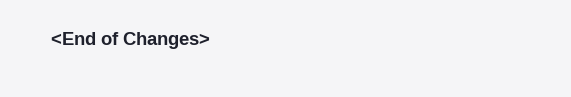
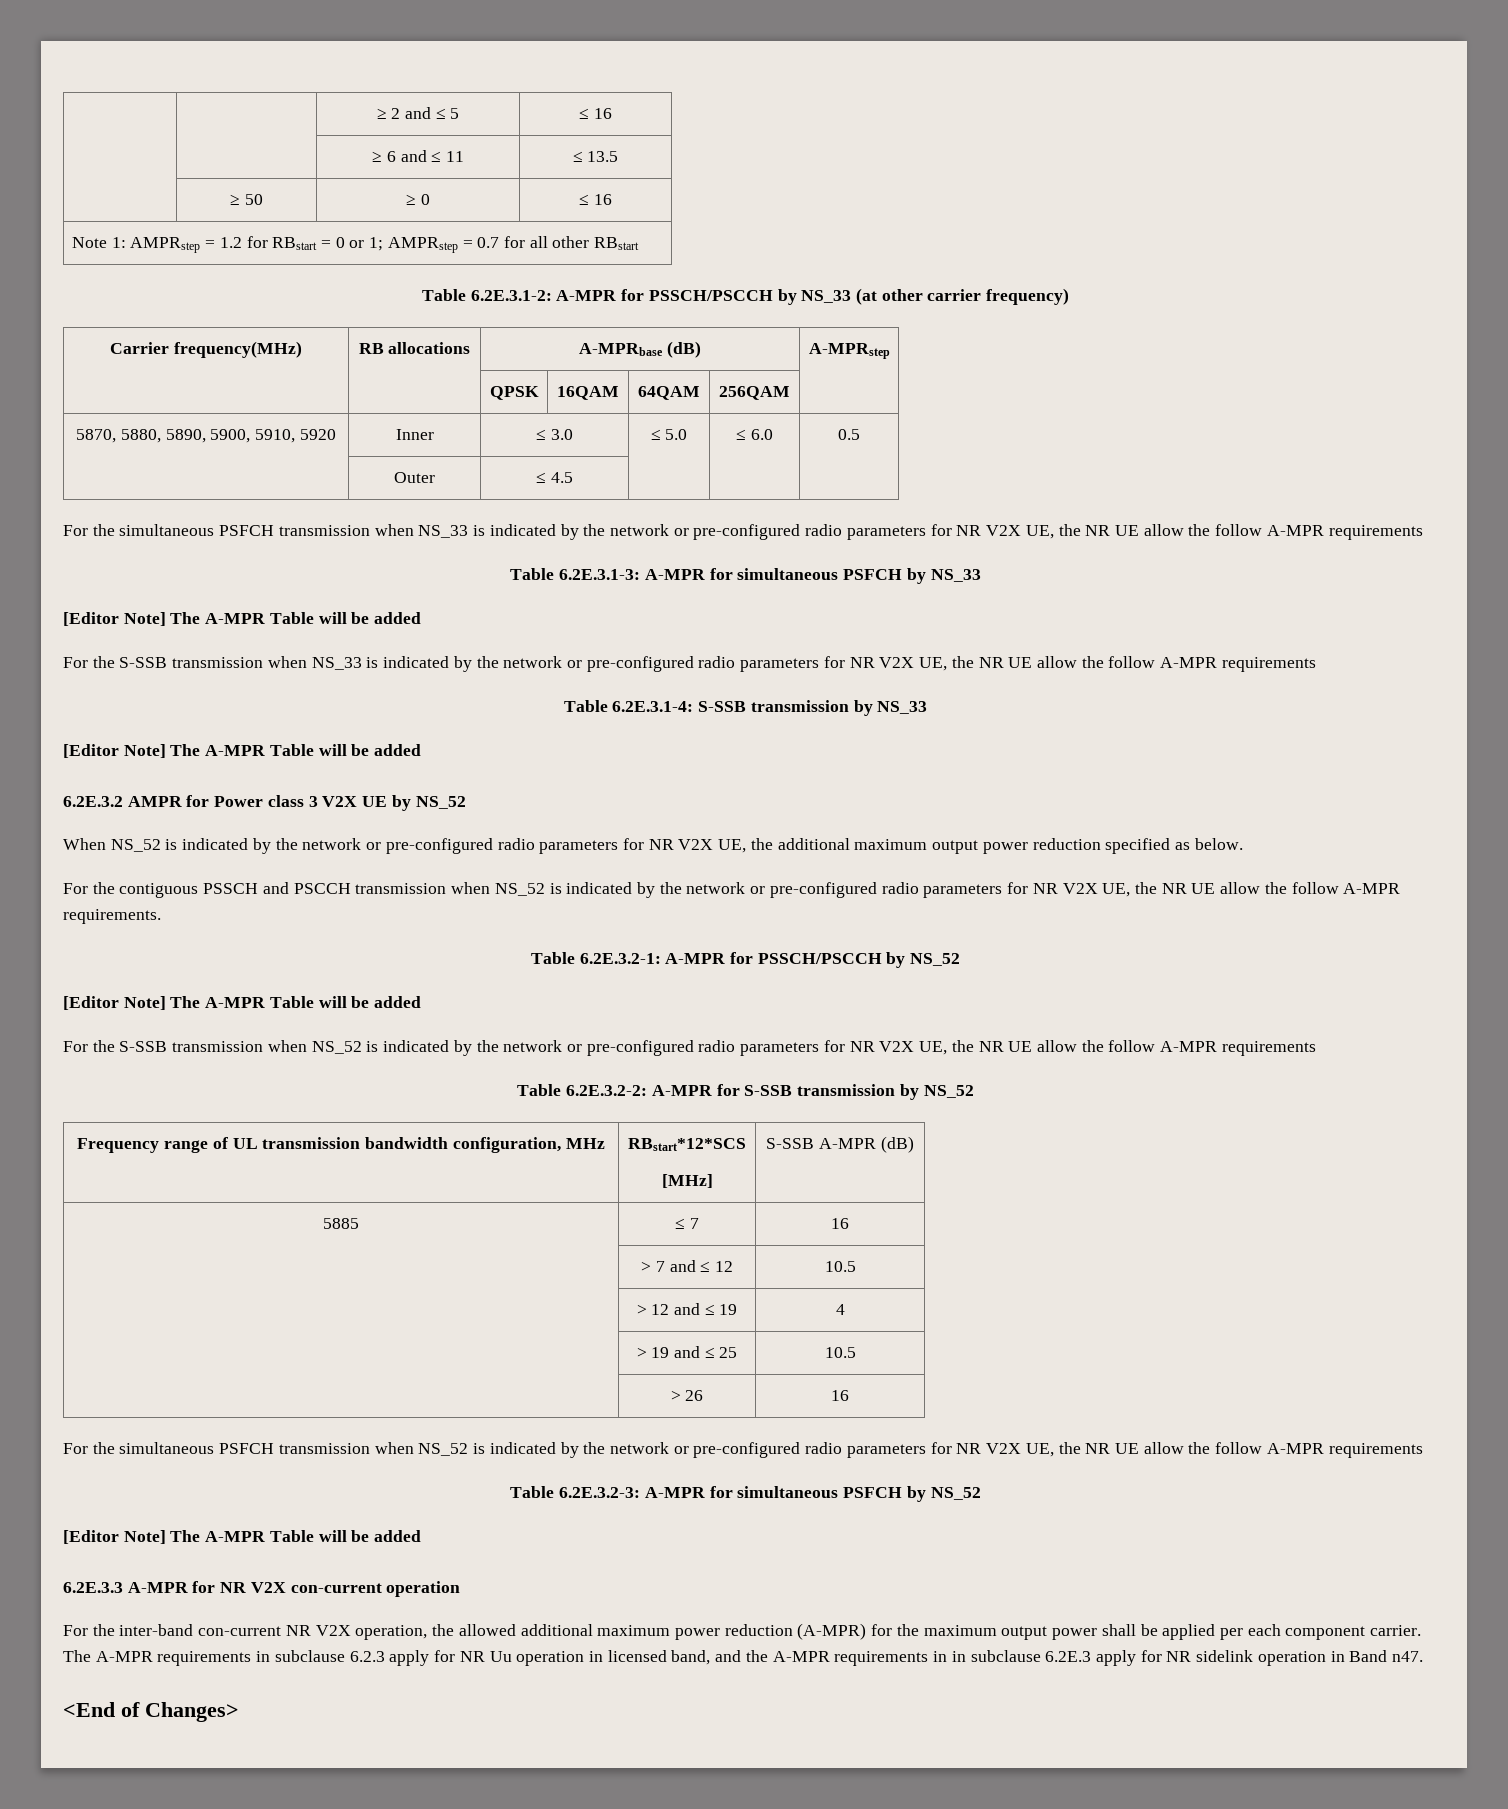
+ | | ≥ 2 and ≤ 5 | ≤ 16
+ | | ≥ 6 and ≤ 11 | ≤ 13.5
+ | ≥ 50 | ≥ 0 | ≤ 16
+ Note 1: AMPRstep = 1.2 for RBstart = 0 or 1; AMPRstep = 0.7 for all other RBstart
+ Table 6.2E.3.1-2: A-MPR for PSSCH/PSCCH by NS_33 (at other carrier frequency)
+ Carrier frequency(MHz) | RB allocations | A-MPRbase (dB) | A-MPRstep
+ | | QPSK | 16QAM | 64QAM | 256QAM |
+ 5870, 5880, 5890, 5900, 5910, 5920 | Inner | ≤ 3.0 | ≤ 5.0 | ≤ 6.0 | 0.5
+ | Outer | ≤ 4.5 | | |
+ For the simultaneous PSFCH transmission when NS_33 is indicated by the network or pre-configured radio parameters for NR V2X UE, the NR UE allow the follow A-MPR requirements
+ Table 6.2E.3.1-3: A-MPR for simultaneous PSFCH by NS_33
+ [Editor Note] The A-MPR Table will be added
+ For the S-SSB transmission when NS_33 is indicated by the network or pre-configured radio parameters for NR V2X UE, the NR UE allow the follow A-MPR requirements
+ Table 6.2E.3.1-4: S-SSB transmission by NS_33
+ [Editor Note] The A-MPR Table will be added
+ 6.2E.3.2 AMPR for Power class 3 V2X UE by NS_52
+ When NS_52 is indicated by the network or pre-configured radio parameters for NR V2X UE, the additional maximum output power reduction specified as below.
+ For the contiguous PSSCH and PSCCH transmission when NS_52 is indicated by the network or pre-configured radio parameters for NR V2X UE, the NR UE allow the follow A-MPR requirements.
+ Table 6.2E.3.2-1: A-MPR for PSSCH/PSCCH by NS_52
+ [Editor Note] The A-MPR Table will be added
+ For the S-SSB transmission when NS_52 is indicated by the network or pre-configured radio parameters for NR V2X UE, the NR UE allow the follow A-MPR requirements
+ Table 6.2E.3.2-2: A-MPR for S-SSB transmission by NS_52
+ Frequency range of UL transmission bandwidth configuration, MHz | RBstart*12*SCS
+ [MHz] | S-SSB A-MPR (dB)
+ 5885 | ≤ 7 | 16
+ | > 7 and ≤ 12 | 10.5
+ | > 12 and ≤ 19 | 4
+ | > 19 and ≤ 25 | 10.5
+ | > 26 | 16
+ For the simultaneous PSFCH transmission when NS_52 is indicated by the network or pre-configured radio parameters for NR V2X UE, the NR UE allow the follow A-MPR requirements
+ Table 6.2E.3.2-3: A-MPR for simultaneous PSFCH by NS_52
+ [Editor Note] The A-MPR Table will be added
+ 6.2E.3.3 A-MPR for NR V2X con-current operation
+ For the inter-band con-current NR V2X operation, the allowed additional maximum power reduction (A-MPR) for the maximum output power shall be applied per each component carrier. The A-MPR requirements in subclause 6.2.3 apply for NR Uu operation in licensed band, and the A-MPR requirements in in subclause 6.2E.3 apply for NR sidelink operation in Band n47.

